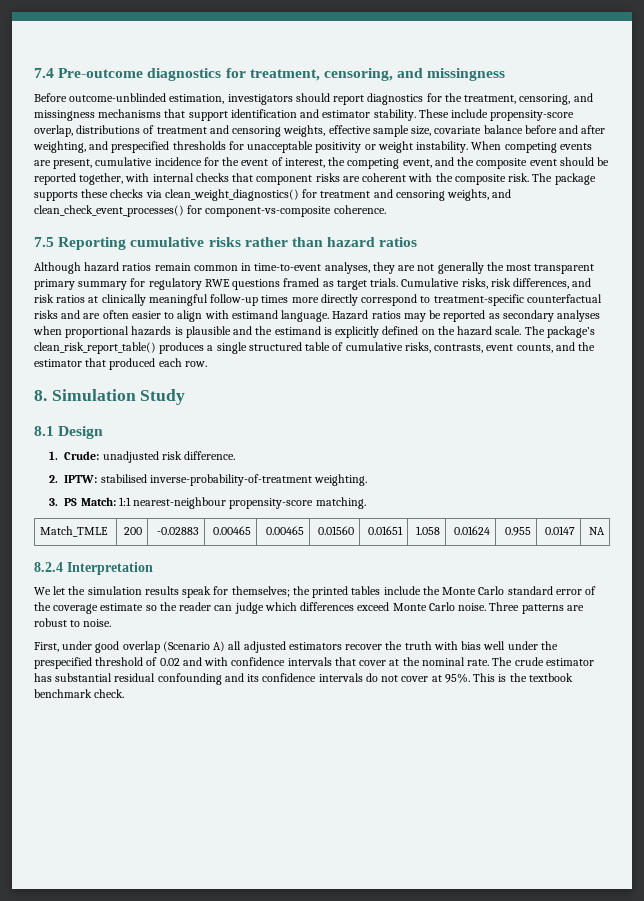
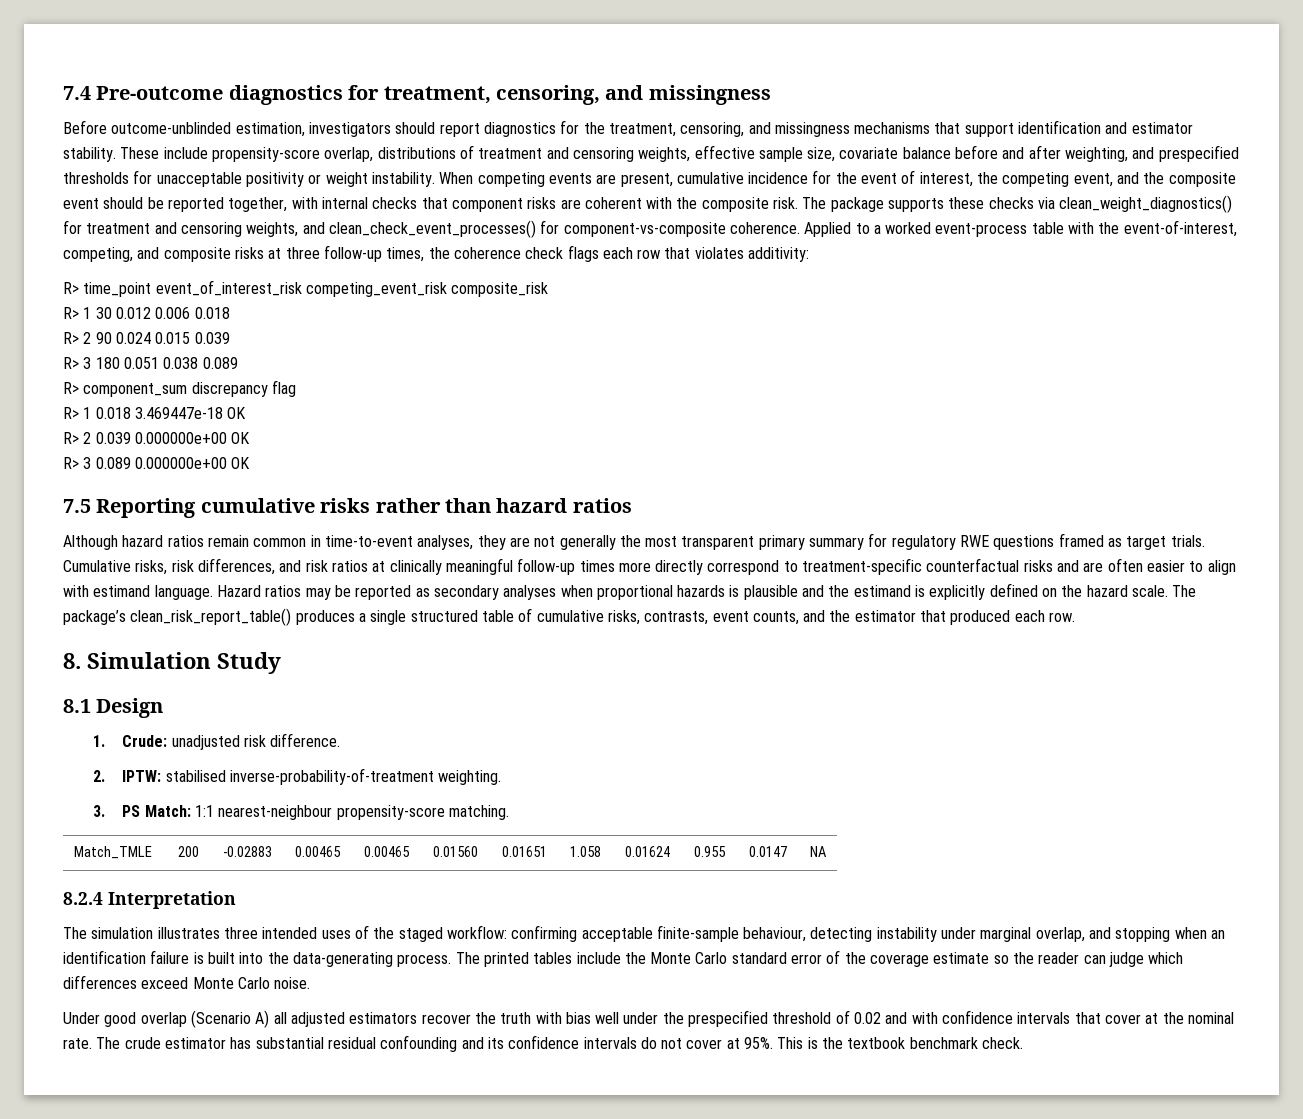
+ Applied to a worked event-process table with the event-of-interest, competing, and composite risks at three follow-up times, the coherence check flags each row that violates additivity:
+ R> time_point event_of_interest_risk competing_event_risk composite_risk
+ R> 1 30 0.012 0.006 0.018
+ R> 2 90 0.024 0.015 0.039
+ R> 3 180 0.051 0.038 0.089
+ R> component_sum discrepancy flag
+ R> 1 0.018 3.469447e-18 OK
+ R> 2 0.039 0.000000e+00 OK
+ R> 3 0.089 0.000000e+00 OK
- We let the simulation results speak for themselves; the printed tables include the Monte Carlo standard error of the coverage estimate so the reader can judge which differences exceed Monte Carlo noise. Three patterns are robust to noise.
- First, under good overlap (Scenario A) all adjusted estimators recover the truth with bias well under the prespecified threshold of 0.02 and with confidence intervals that cover at the nominal rate.
+ The simulation illustrates three intended uses of the staged workflow: confirming acceptable finite-sample behaviour, detecting instability under marginal overlap, and stopping when an identification failure is built into the data-generating process. The printed tables include the Monte Carlo standard error of the coverage estimate so the reader can judge which differences exceed Monte Carlo noise.
+ Under good overlap (Scenario A) all adjusted estimators recover the truth with bias well under the prespecified threshold of 0.02 and with confidence intervals that cover at the nominal rate.

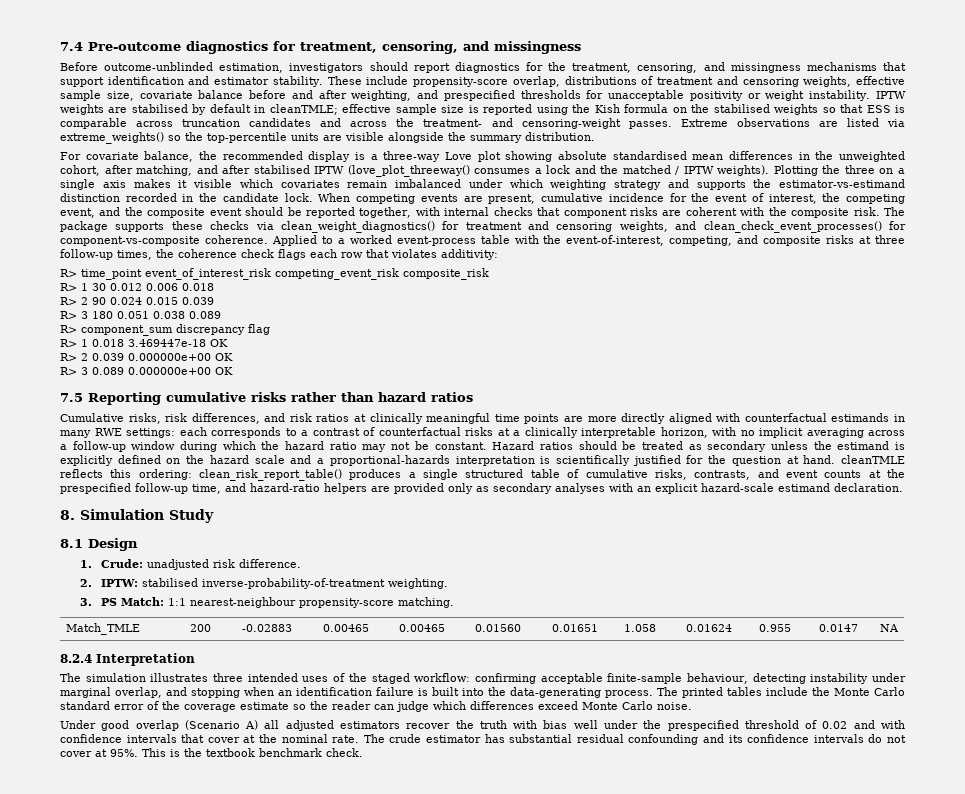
+ IPTW weights are stabilised by default in cleanTMLE; effective sample size is reported using the Kish formula on the stabilised weights so that ESS is comparable across truncation candidates and across the treatment- and censoring-weight passes. Extreme observations are listed via extreme_weights() so the top-percentile units are visible alongside the summary distribution.
+ For covariate balance, the recommended display is a three-way Love plot showing absolute standardised mean differences in the unweighted cohort, after matching, and after stabilised IPTW (love_plot_threeway() consumes a lock and the matched / IPTW weights). Plotting the three on a single axis makes it visible which covariates remain imbalanced under which weighting strategy and supports the estimator-vs-estimand distinction recorded in the candidate lock.
- Although hazard ratios remain common in time-to-event analyses, they are not generally the most transparent primary summary for regulatory RWE questions framed as target trials. Cumulative risks, risk differences, and risk ratios at clinically meaningful follow-up times more directly correspond to treatment-specific counterfactual risks and are often easier to align with estimand language. Hazard ratios may be reported as secondary analyses when proportional hazards is plausible and the estimand is explicitly defined on the hazard scale. The package’s clean_risk_report_table() produces a single structured table of cumulative risks, contrasts, event counts, and the estimator that produced each row.
+ Cumulative risks, risk differences, and risk ratios at clinically meaningful time points are more directly aligned with counterfactual estimands in many RWE settings: each corresponds to a contrast of counterfactual risks at a clinically interpretable horizon, with no implicit averaging across a follow-up window during which the hazard ratio may not be constant. Hazard ratios should be treated as secondary unless the estimand is explicitly defined on the hazard scale and a proportional-hazards interpretation is scientifically justified for the question at hand. cleanTMLE reflects this ordering: clean_risk_report_table() produces a single structured table of cumulative risks, contrasts, and event counts at the prespecified follow-up time, and hazard-ratio helpers are provided only as secondary analyses with an explicit hazard-scale estimand declaration.

